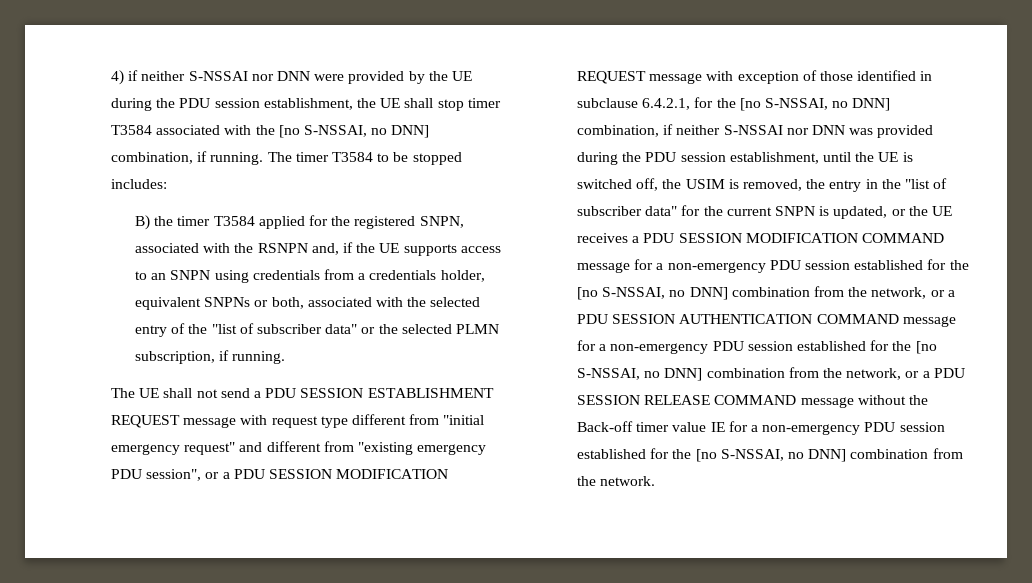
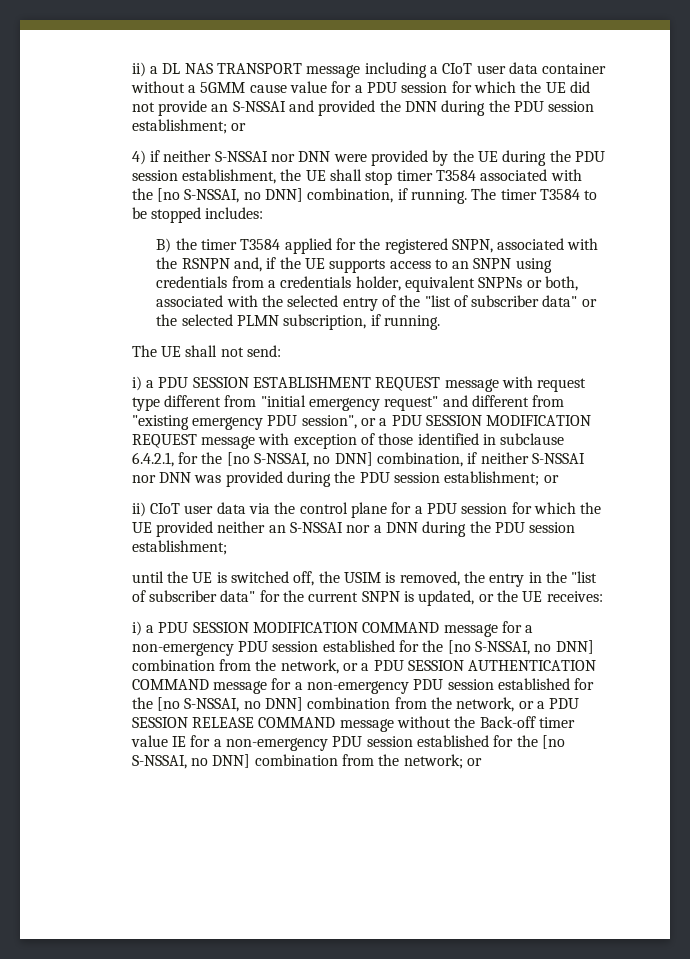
+ ii) a DL NAS TRANSPORT message including a CIoT user data container without a 5GMM cause value for a PDU session for which the UE did not provide an S-NSSAI and provided the DNN during the PDU session establishment; or
- The UE shall not send a PDU SESSION ESTABLISHMENT REQUEST message with request type different from "initial emergency request" and different from "existing emergency PDU session", or a PDU SESSION MODIFICATION REQUEST message with exception of those identified in subclause 6.4.2.1, for the [no S-NSSAI, no DNN] combination, if neither S-NSSAI nor DNN was provided during the PDU session establishment, until the UE is switched off, the USIM is removed, the entry in the "list of subscriber data" for the current SNPN is updated, or the UE receives a PDU SESSION MODIFICATION COMMAND message for a non-emergency PDU session established for the [no S-NSSAI, no DNN] combination from the network, or a PDU SESSION AUTHENTICATION COMMAND message for a non-emergency PDU session established for the [no S-NSSAI, no DNN] combination from the network, or a PDU SESSION RELEASE COMMAND message without the Back-off timer value IE for a non-emergency PDU session established for the [no S-NSSAI, no DNN] combination from the network.
+ The UE shall not send:
+ i) a PDU SESSION ESTABLISHMENT REQUEST message with request type different from "initial emergency request" and different from "existing emergency PDU session", or a PDU SESSION MODIFICATION REQUEST message with exception of those identified in subclause 6.4.2.1, for the [no S-NSSAI, no DNN] combination, if neither S-NSSAI nor DNN was provided during the PDU session establishment; or
+ ii) CIoT user data via the control plane for a PDU session for which the UE provided neither an S-NSSAI nor a DNN during the PDU session establishment;
+ until the UE is switched off, the USIM is removed, the entry in the "list of subscriber data" for the current SNPN is updated, or the UE receives:
+ i) a PDU SESSION MODIFICATION COMMAND message for a non-emergency PDU session established for the [no S-NSSAI, no DNN] combination from the network, or a PDU SESSION AUTHENTICATION COMMAND message for a non-emergency PDU session established for the [no S-NSSAI, no DNN] combination from the network, or a PDU SESSION RELEASE COMMAND message without the Back-off timer value IE for a non-emergency PDU session established for the [no S-NSSAI, no DNN] combination from the network; or

